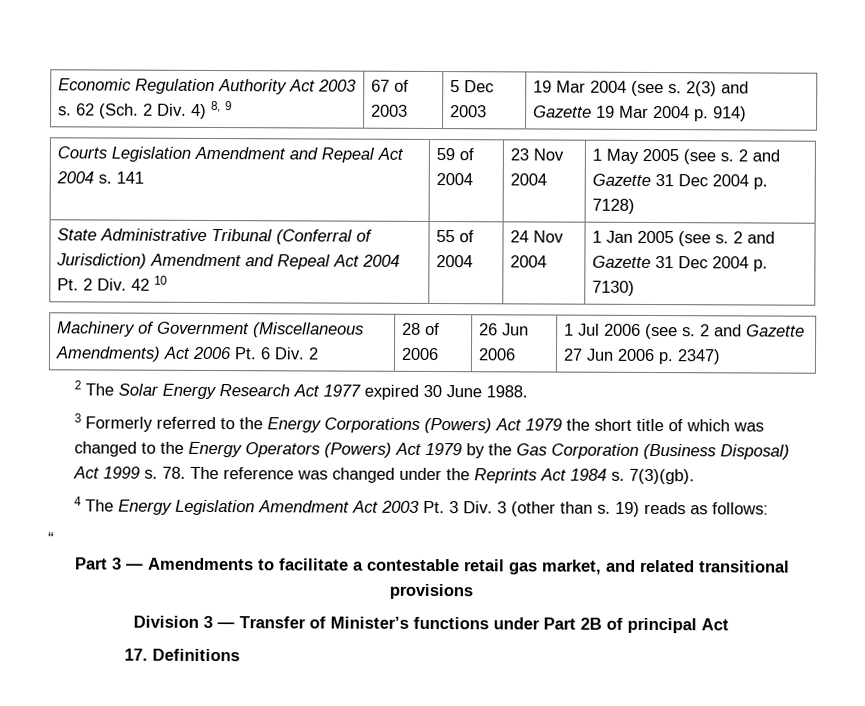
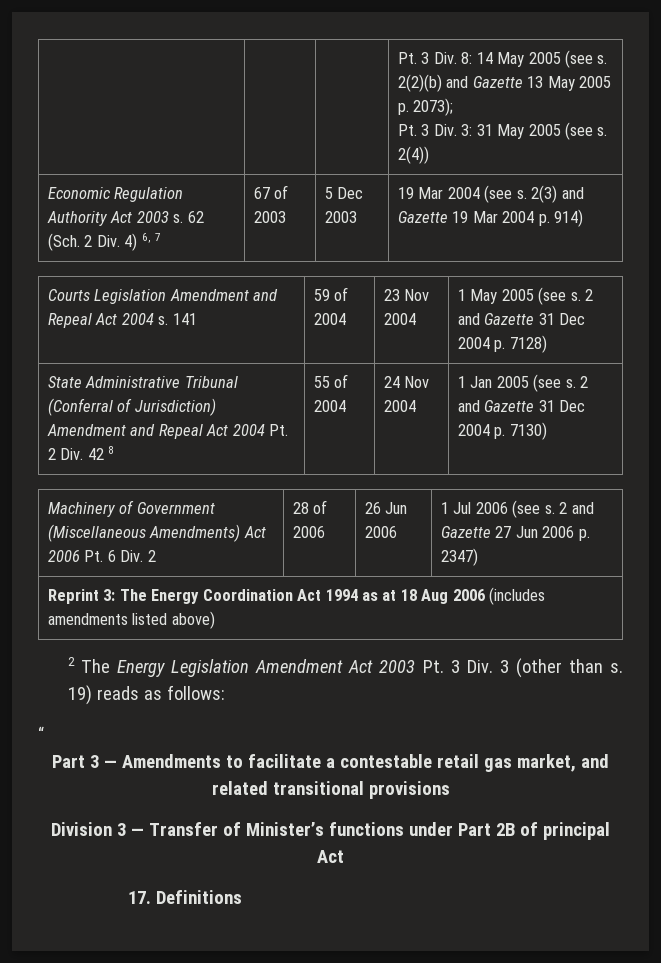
+ | | | Pt. 3 Div. 8: 14 May 2005 (see s. 2(2)(b) and Gazette 13 May 2005 p. 2073);
+ Pt. 3 Div. 3: 31 May 2005 (see s. 2(4))
- Economic Regulation Authority Act 2003 s. 62 (Sch. 2 Div. 4) 8, 9 | 67 of 2003 | 5 Dec 2003 | 19 Mar 2004 (see s. 2(3) and Gazette 19 Mar 2004 p. 914)
+ Economic Regulation Authority Act 2003 s. 62 (Sch. 2 Div. 4) 6, 7 | 67 of 2003 | 5 Dec 2003 | 19 Mar 2004 (see s. 2(3) and Gazette 19 Mar 2004 p. 914)
- State Administrative Tribunal (Conferral of Jurisdiction) Amendment and Repeal Act 2004 Pt. 2 Div. 42 10 | 55 of 2004 | 24 Nov 2004 | 1 Jan 2005 (see s. 2 and Gazette 31 Dec 2004 p. 7130)
+ State Administrative Tribunal (Conferral of Jurisdiction) Amendment and Repeal Act 2004 Pt. 2 Div. 42 8 | 55 of 2004 | 24 Nov 2004 | 1 Jan 2005 (see s. 2 and Gazette 31 Dec 2004 p. 7130)
- 2 The Solar Energy Research Act 1977 expired 30 June 1988.
- 3 Formerly referred to the Energy Corporations (Powers) Act 1979 the short title of which was changed to the Energy Operators (Powers) Act 1979 by the Gas Corporation (Business Disposal) Act 1999 s. 78. The reference was changed under the Reprints Act 1984 s. 7(3)(gb).
- 4 The Energy Legislation Amendment Act 2003 Pt. 3 Div. 3 (other than s.
+ Reprint 3: The Energy Coordination Act 1994 as at 18 Aug 2006 (includes amendments listed above)
+ 2 The Energy Legislation Amendment Act 2003 Pt. 3 Div. 3 (other than s.

